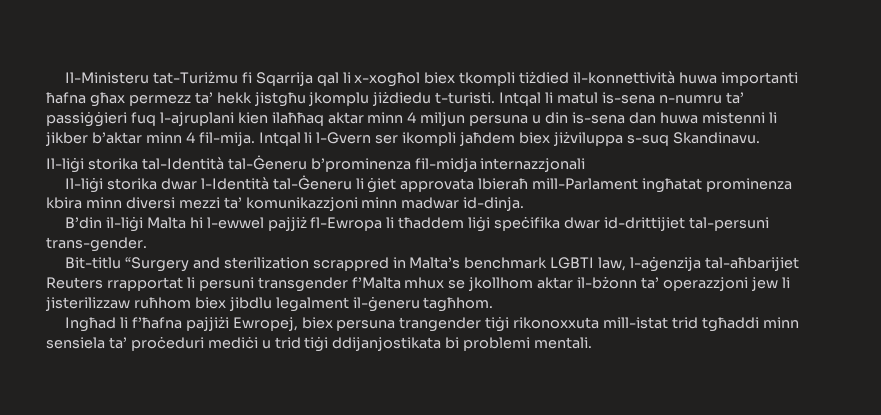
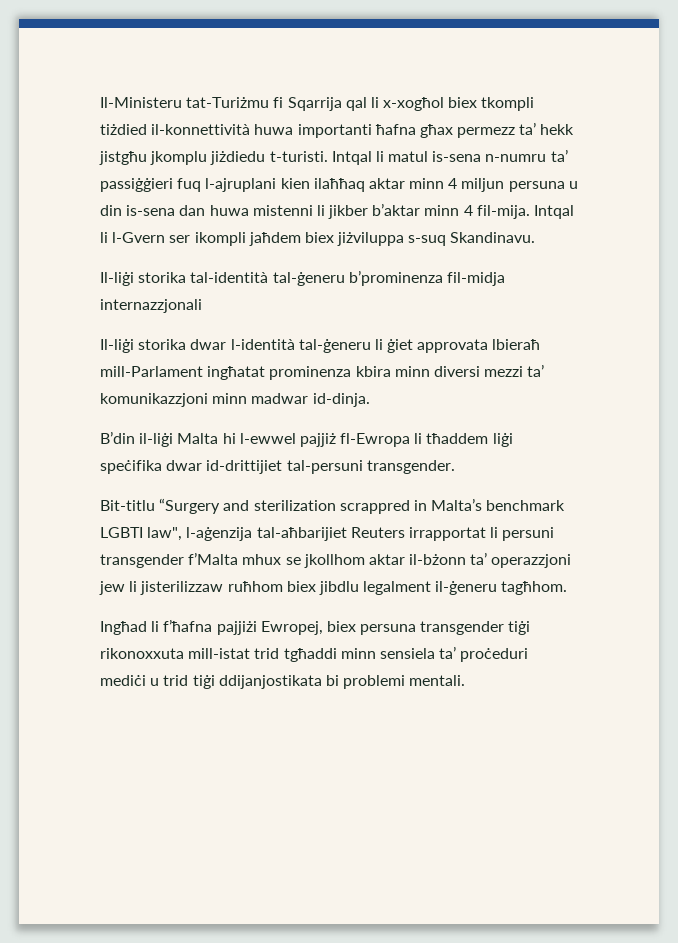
- Il-liġi storika tal-Identità tal-Ġeneru b’prominenza fil-midja internazzjonali
+ Il-liġi storika tal-identità tal-ġeneru b’prominenza fil-midja internazzjonali
- Il-liġi storika dwar l-Identità tal-Ġeneru li ġiet approvata lbieraħ mill-Parlament ingħatat prominenza kbira minn diversi mezzi ta’ komunikazzjoni minn madwar id-dinja.
+ Il-liġi storika dwar l-identità tal-ġeneru li ġiet approvata lbieraħ mill-Parlament ingħatat prominenza kbira minn diversi mezzi ta’ komunikazzjoni minn madwar id-dinja.
- B’din il-liġi Malta hi l-ewwel pajjiż fl-Ewropa li tħaddem liġi speċifika dwar id-drittijiet tal-persuni trans-gender.
+ B’din il-liġi Malta hi l-ewwel pajjiż fl-Ewropa li tħaddem liġi speċifika dwar id-drittijiet tal-persuni transgender.
- Bit-titlu “Surgery and sterilization scrappred in Malta’s benchmark LGBTI law, l-aġenzija tal-aħbarijiet Reuters rrapportat li persuni transgender f’Malta mhux se jkollhom aktar il-bżonn ta’ operazzjoni jew li jisterilizzaw ruħhom biex jibdlu legalment il-ġeneru tagħhom.
+ Bit-titlu “Surgery and sterilization scrappred in Malta’s benchmark LGBTI law", l-aġenzija tal-aħbarijiet Reuters irrapportat li persuni transgender f’Malta mhux se jkollhom aktar il-bżonn ta’ operazzjoni jew li jisterilizzaw ruħhom biex jibdlu legalment il-ġeneru tagħhom.
- Ingħad li f’ħafna pajjiżi Ewropej, biex persuna trangender tiġi rikonoxxuta mill-istat trid tgħaddi minn sensiela ta’ proċeduri mediċi u trid tiġi ddijanjostikata bi problemi mentali.
+ Ingħad li f’ħafna pajjiżi Ewropej, biex persuna transgender tiġi rikonoxxuta mill-istat trid tgħaddi minn sensiela ta’ proċeduri mediċi u trid tiġi ddijanjostikata bi problemi mentali.

